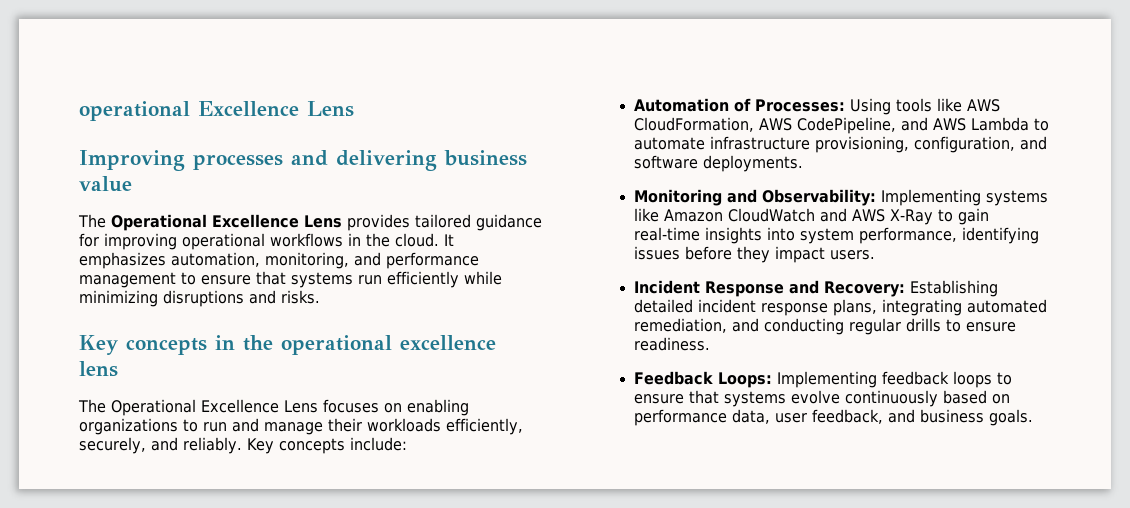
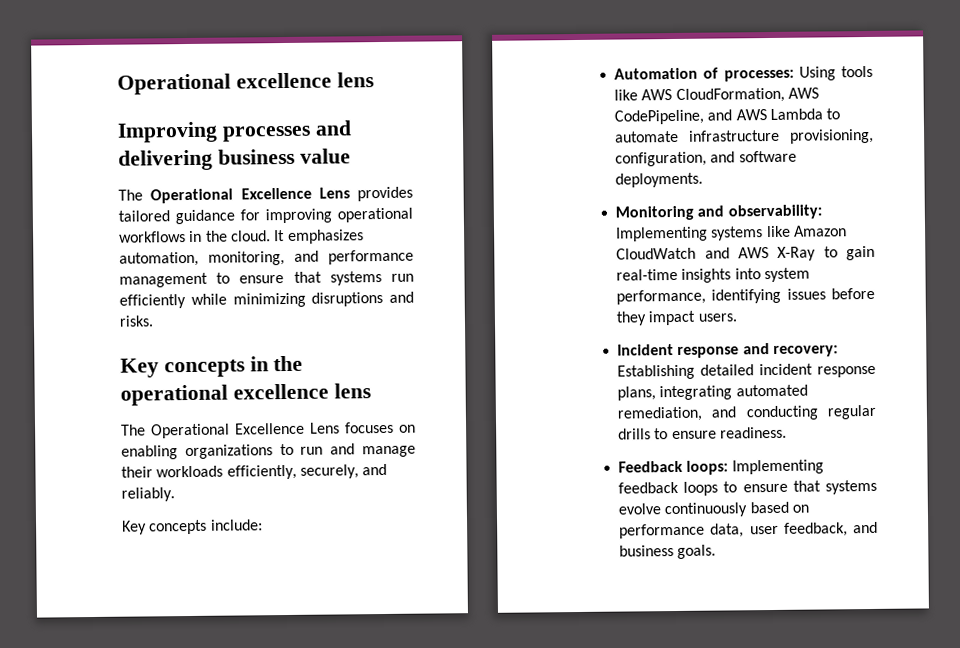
- operational Excellence Lens
+ Operational excellence lens
- The Operational Excellence Lens focuses on enabling organizations to run and manage their workloads efficiently, securely, and reliably. Key concepts include:
+ The Operational Excellence Lens focuses on enabling organizations to run and manage their workloads efficiently, securely, and reliably.
+ Key concepts include:
- Automation of Processes: Using tools like AWS CloudFormation, AWS CodePipeline, and AWS Lambda to automate infrastructure provisioning, configuration, and software deployments.
+ Automation of processes: Using tools like AWS CloudFormation, AWS CodePipeline, and AWS Lambda to automate infrastructure provisioning, configuration, and software deployments.
- Monitoring and Observability: Implementing systems like Amazon CloudWatch and AWS X-Ray to gain real-time insights into system performance, identifying issues before they impact users.
+ Monitoring and observability: Implementing systems like Amazon CloudWatch and AWS X-Ray to gain real-time insights into system performance, identifying issues before they impact users.
- Incident Response and Recovery: Establishing detailed incident response plans, integrating automated remediation, and conducting regular drills to ensure readiness.
+ Incident response and recovery: Establishing detailed incident response plans, integrating automated remediation, and conducting regular drills to ensure readiness.
- Feedback Loops: Implementing feedback loops to ensure that systems evolve continuously based on performance data, user feedback, and business goals.
+ Feedback loops: Implementing feedback loops to ensure that systems evolve continuously based on performance data, user feedback, and business goals.

